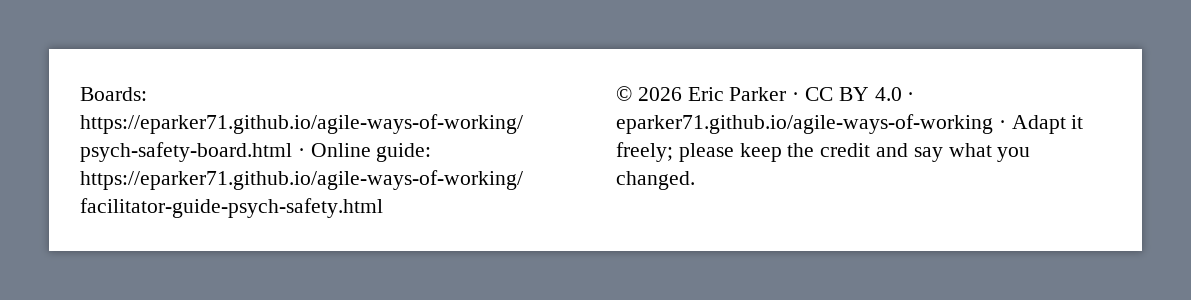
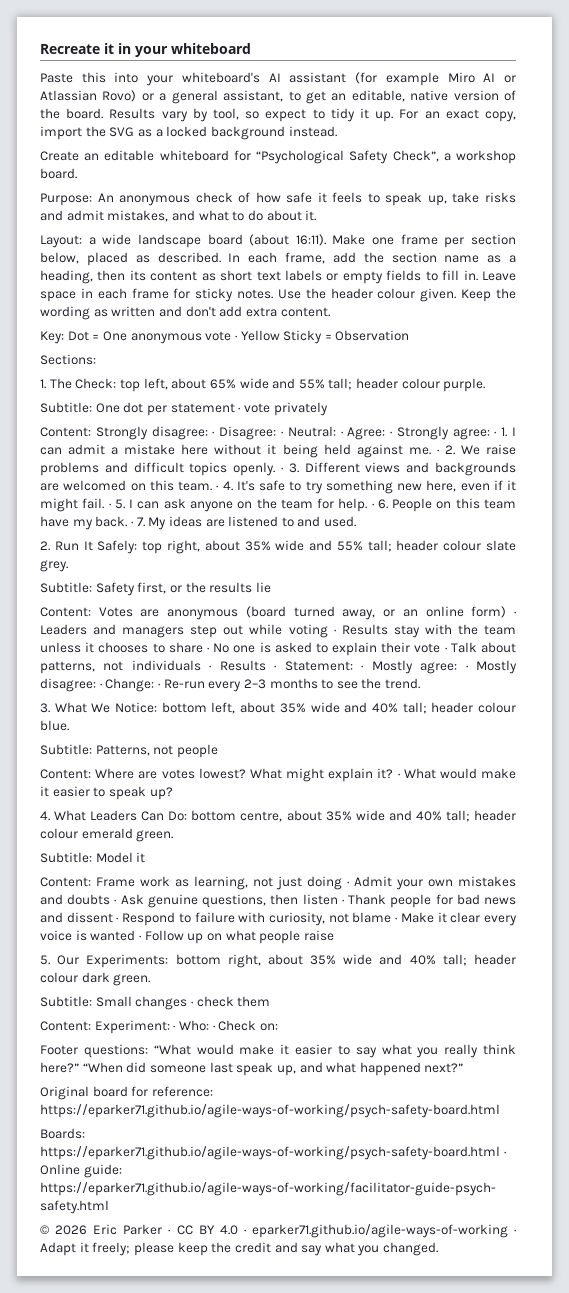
+ Recreate it in your whiteboard
+ Paste this into your whiteboard's AI assistant (for example Miro AI or Atlassian Rovo) or a general assistant, to get an editable, native version of the board. Results vary by tool, so expect to tidy it up. For an exact copy, import the SVG as a locked background instead.
+ Create an editable whiteboard for “Psychological Safety Check”, a workshop board.
+ Purpose: An anonymous check of how safe it feels to speak up, take risks and admit mistakes, and what to do about it.
+ Layout: a wide landscape board (about 16:11). Make one frame per section below, placed as described. In each frame, add the section name as a heading, then its content as short text labels or empty fields to fill in. Leave space in each frame for sticky notes. Use the header colour given. Keep the wording as written and don't add extra content.
+ Key: Dot = One anonymous vote · Yellow Sticky = Observation
+ Sections:
+ 1. The Check: top left, about 65% wide and 55% tall; header colour purple.
+ Subtitle: One dot per statement · vote privately
+ Content: Strongly disagree: · Disagree: · Neutral: · Agree: · Strongly agree: · 1. I can admit a mistake here without it being held against me. · 2. We raise problems and difficult topics openly. · 3. Different views and backgrounds are welcomed on this team. · 4. It's safe to try something new here, even if it might fail. · 5. I can ask anyone on the team for help. · 6. People on this team have my back. · 7. My ideas are listened to and used.
+ 2. Run It Safely: top right, about 35% wide and 55% tall; header colour slate grey.
+ Subtitle: Safety first, or the results lie
+ Content: Votes are anonymous (board turned away, or an online form) · Leaders and managers step out while voting · Results stay with the team unless it chooses to share · No one is asked to explain their vote · Talk about patterns, not individuals · Results · Statement: · Mostly agree: · Mostly disagree: · Change: · Re-run every 2–3 months to see the trend.
+ 3. What We Notice: bottom left, about 35% wide and 40% tall; header colour blue.
+ Subtitle: Patterns, not people
+ Content: Where are votes lowest? What might explain it? · What would make it easier to speak up?
+ 4. What Leaders Can Do: bottom centre, about 35% wide and 40% tall; header colour emerald green.
+ Subtitle: Model it
+ Content: Frame work as learning, not just doing · Admit your own mistakes and doubts · Ask genuine questions, then listen · Thank people for bad news and dissent · Respond to failure with curiosity, not blame · Make it clear every voice is wanted · Follow up on what people raise
+ 5. Our Experiments: bottom right, about 35% wide and 40% tall; header colour dark green.
+ Subtitle: Small changes · check them
+ Content: Experiment: · Who: · Check on:
+ Footer questions: “What would make it easier to say what you really think here?” “When did someone last speak up, and what happened next?”
+ Original board for reference: https://eparker71.github.io/agile-ways-of-working/psych-safety-board.html

